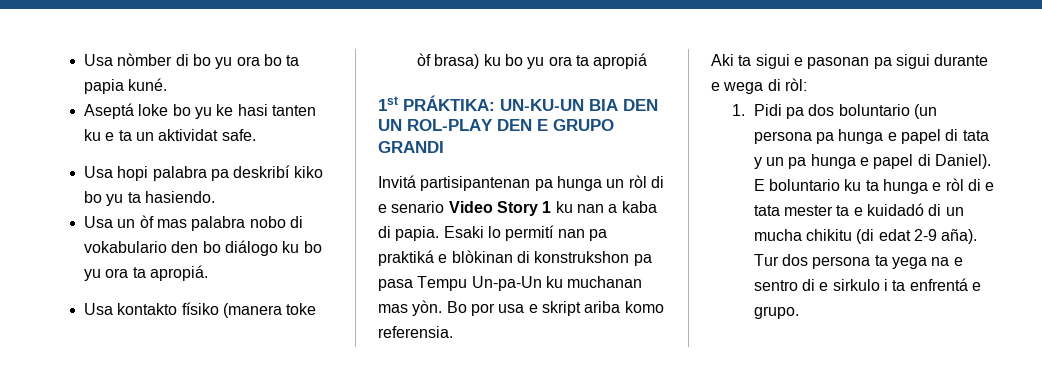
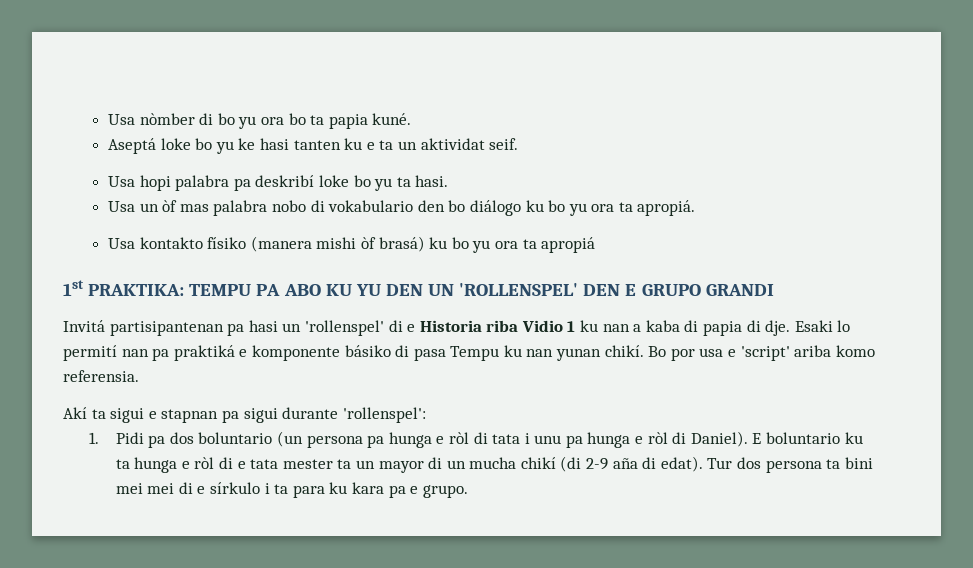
- Aseptá loke bo yu ke hasi tanten ku e ta un aktividat safe.
+ Aseptá loke bo yu ke hasi tanten ku e ta un aktividat seif.
- Usa hopi palabra pa deskribí kiko bo yu ta hasiendo.
+ Usa hopi palabra pa deskribí loke bo yu ta hasi.
- Usa kontakto físiko (manera toke òf brasa) ku bo yu ora ta apropiá
+ Usa kontakto físiko (manera mishi òf brasá) ku bo yu ora ta apropiá
- 1st PRÁKTIKA: UN-KU-UN BIA DEN UN ROL-PLAY DEN E GRUPO GRANDI
+ 1st PRAKTIKA: TEMPU PA ABO KU YU DEN UN 'ROLLENSPEL' DEN E GRUPO GRANDI
- Invitá partisipantenan pa hunga un ròl di e senario Video Story 1 ku nan a kaba di papia.
+ Invitá partisipantenan pa hasi un 'rollenspel' di e Historia riba Vidio 1 ku nan a kaba di papia di dje.
- Esaki lo permití nan pa praktiká e blòkinan di konstrukshon pa pasa Tempu Un-pa-Un ku muchanan mas yòn.
+ Esaki lo permití nan pa praktiká e komponente básiko di pasa Tempu ku nan yunan chikí.
- Bo por usa e skript ariba komo referensia.
+ Bo por usa e 'script' ariba komo referensia.
- Aki ta sigui e pasonan pa sigui durante e wega di ròl:
+ Akí ta sigui e stapnan pa sigui durante 'rollenspel':
- 1. Pidi pa dos boluntario (un persona pa hunga e papel di tata y un pa hunga e papel di Daniel).
+ 1. Pidi pa dos boluntario (un persona pa hunga e ròl di tata i unu pa hunga e ròl di Daniel).
- E boluntario ku ta hunga e ròl di e tata mester ta e kuidadó di un mucha chikitu (di edat 2-9 aña). Tur dos persona ta yega na e sentro di e sirkulo i ta enfrentá e grupo.
+ E boluntario ku ta hunga e ròl di e tata mester ta un mayor di un mucha chikí (di 2-9 aña di edat). Tur dos persona ta bini mei mei di e sírkulo i ta para ku kara pa e grupo.

